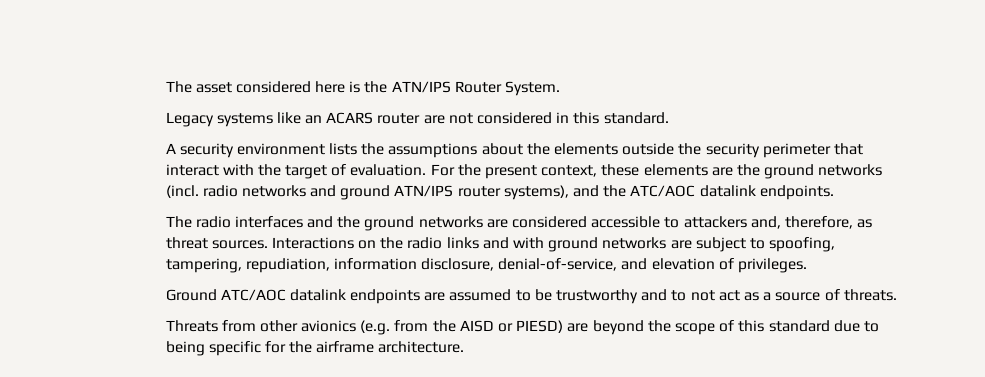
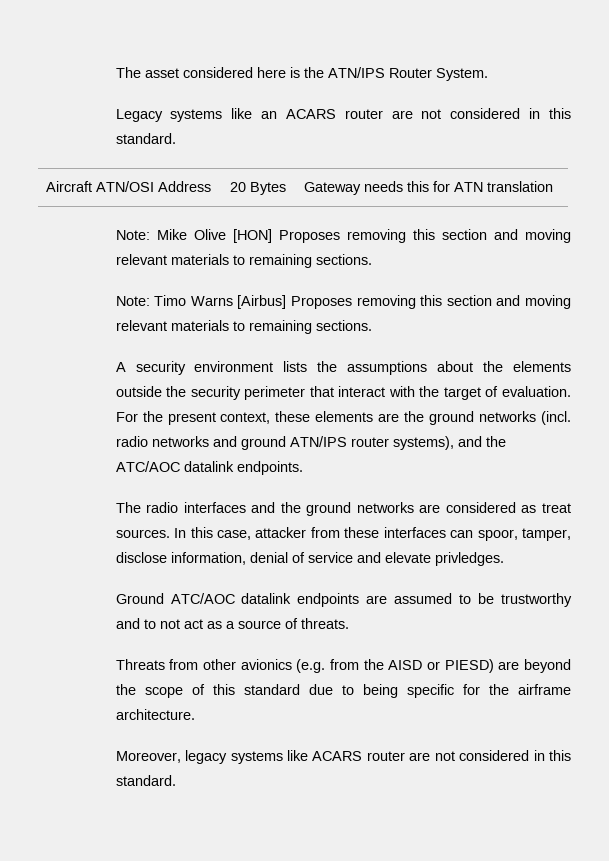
+ Aircraft ATN/OSI Address | 20 Bytes | Gateway needs this for ATN translation
+ Note: Mike Olive [HON] Proposes removing this section and moving relevant materials to remaining sections.
+ Note: Timo Warns [Airbus] Proposes removing this section and moving relevant materials to remaining sections.
- The radio interfaces and the ground networks are considered accessible to attackers and, therefore, as threat sources. Interactions on the radio links and with ground networks are subject to spoofing, tampering, repudiation, information disclosure, denial-of-service, and elevation of privileges.
+ The radio interfaces and the ground networks are considered as treat sources. In this case, attacker from these interfaces can spoor, tamper, disclose information, denial of service and elevate privledges.
+ Moreover, legacy systems like ACARS router are not considered in this standard.

